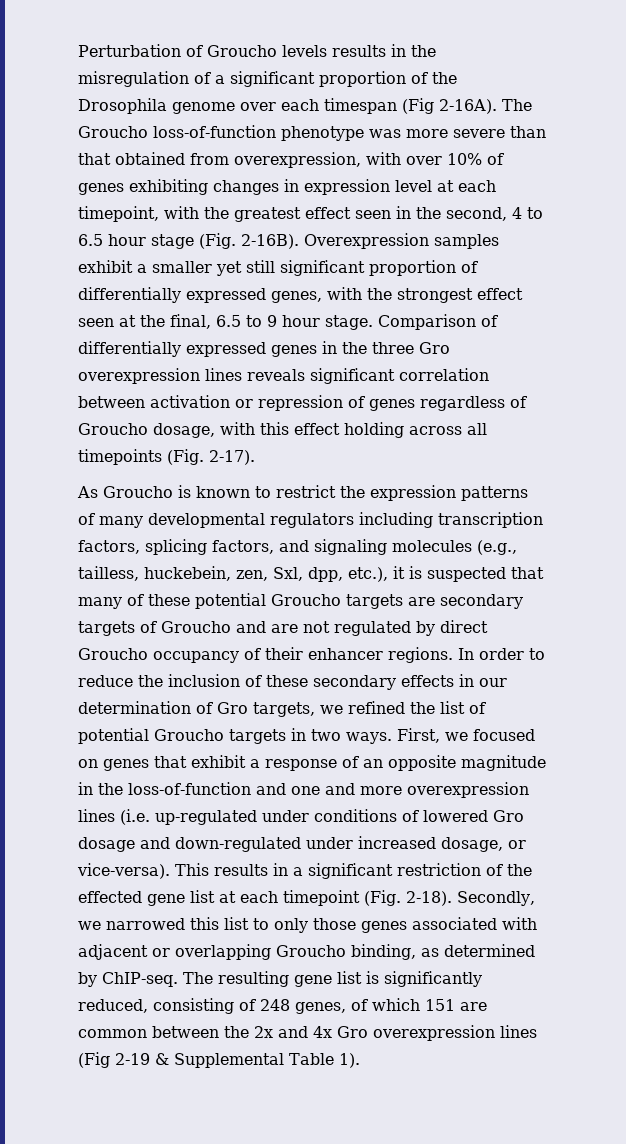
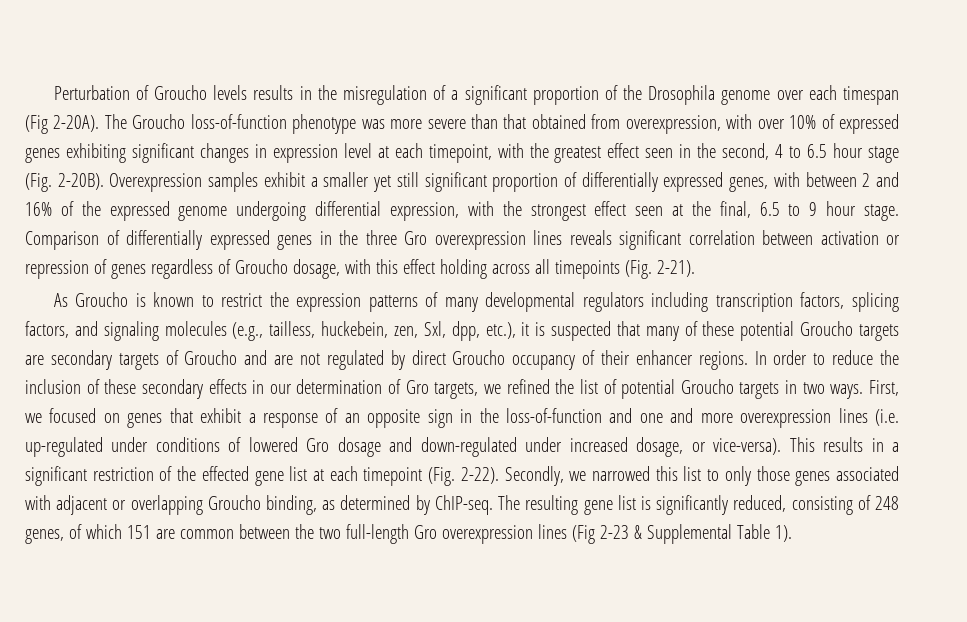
- Perturbation of Groucho levels results in the misregulation of a significant proportion of the Drosophila genome over each timespan (Fig 2-16A).
+ Perturbation of Groucho levels results in the misregulation of a significant proportion of the Drosophila genome over each timespan (Fig 2-20A).
- The Groucho loss-of-function phenotype was more severe than that obtained from overexpression, with over 10% of genes exhibiting changes in expression level at each timepoint, with the greatest effect seen in the second, 4 to 6.5 hour stage (Fig. 2-16B).
+ The Groucho loss-of-function phenotype was more severe than that obtained from overexpression, with over 10% of expressed genes exhibiting significant changes in expression level at each timepoint, with the greatest effect seen in the second, 4 to 6.5 hour stage (Fig. 2-20B).
- Overexpression samples exhibit a smaller yet still significant proportion of differentially expressed genes, with the strongest effect seen at the final, 6.5 to 9 hour stage.
+ Overexpression samples exhibit a smaller yet still significant proportion of differentially expressed genes, with between 2 and 16% of the expressed genome undergoing differential expression, with the strongest effect seen at the final, 6.5 to 9 hour stage.
- Comparison of differentially expressed genes in the three Gro overexpression lines reveals significant correlation between activation or repression of genes regardless of Groucho dosage, with this effect holding across all timepoints (Fig. 2-17).
+ Comparison of differentially expressed genes in the three Gro overexpression lines reveals significant correlation between activation or repression of genes regardless of Groucho dosage, with this effect holding across all timepoints (Fig. 2-21).
- First, we focused on genes that exhibit a response of an opposite magnitude in the loss-of-function and one and more overexpression lines (i.e. up-regulated under conditions of lowered Gro dosage and down-regulated under increased dosage, or vice-versa).
+ First, we focused on genes that exhibit a response of an opposite sign in the loss-of-function and one and more overexpression lines (i.e. up-regulated under conditions of lowered Gro dosage and down-regulated under increased dosage, or vice-versa).
- This results in a significant restriction of the effected gene list at each timepoint (Fig. 2-18).
+ This results in a significant restriction of the effected gene list at each timepoint (Fig. 2-22).
- The resulting gene list is significantly reduced, consisting of 248 genes, of which 151 are common between the 2x and 4x Gro overexpression lines (Fig 2-19 & Supplemental Table 1).
+ The resulting gene list is significantly reduced, consisting of 248 genes, of which 151 are common between the two full-length Gro overexpression lines (Fig 2-23 & Supplemental Table 1).

